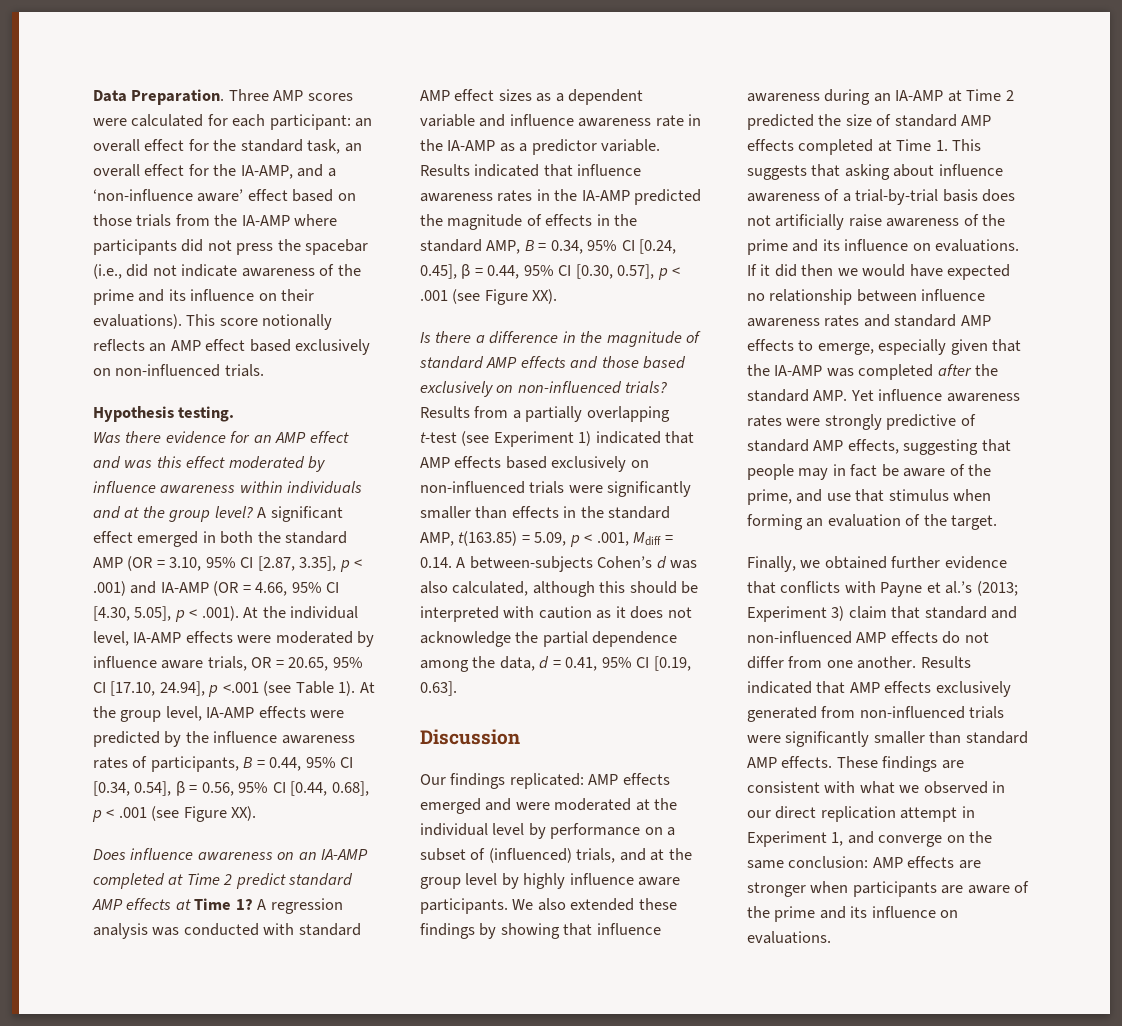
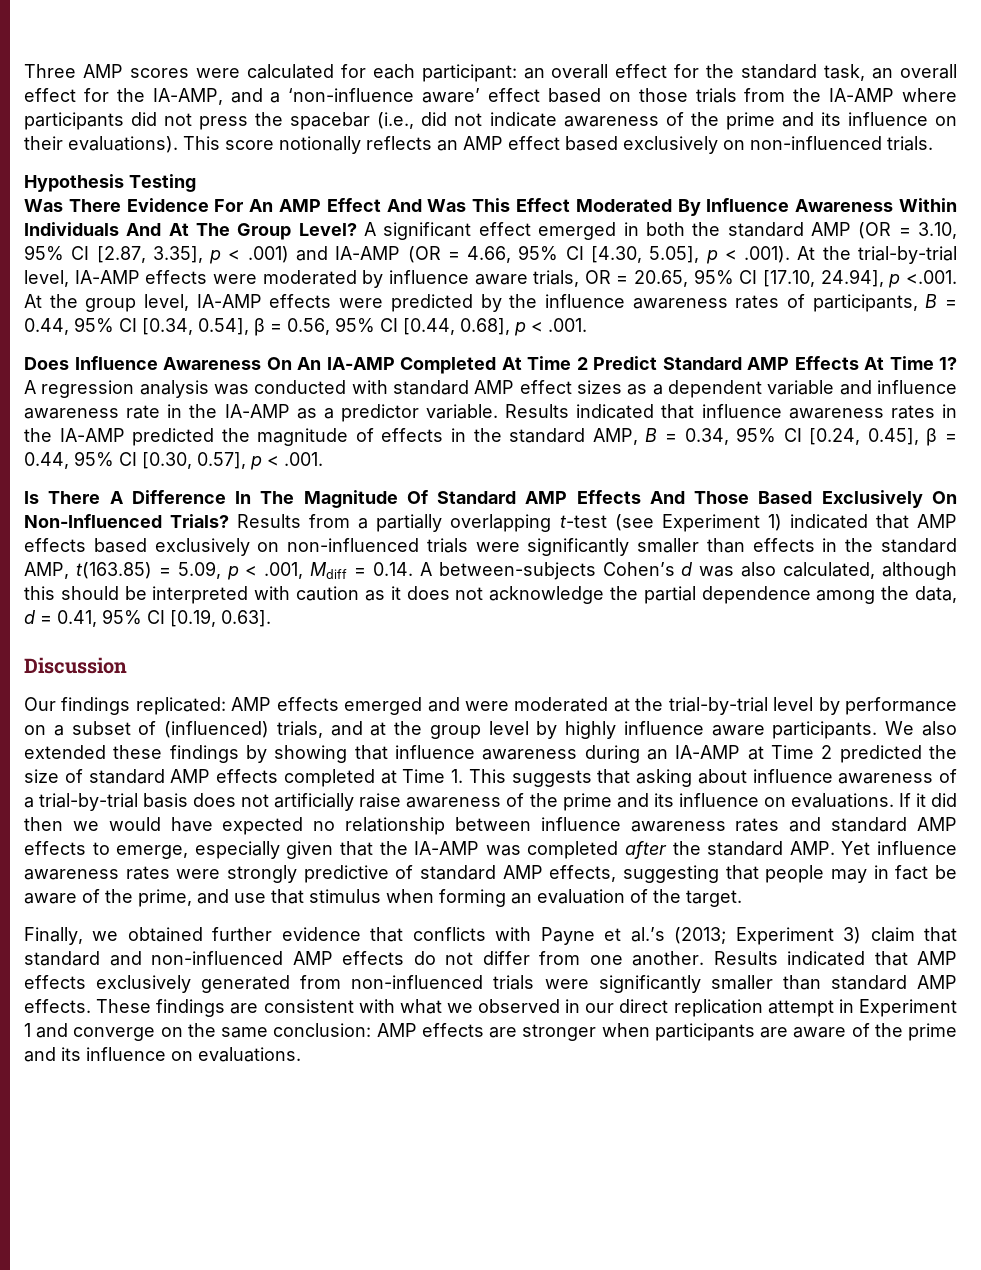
- Data Preparation.
- Hypothesis testing.
- Was there evidence for an AMP effect and was this effect moderated by influence awareness within individuals and at the group level?
+ Hypothesis Testing
+ Was There Evidence For An AMP Effect And Was This Effect Moderated By Influence Awareness Within Individuals And At The Group Level?
- A significant effect emerged in both the standard AMP (OR = 3.10, 95% CI [2.87, 3.35], p < .001) and IA-AMP (OR = 4.66, 95% CI [4.30, 5.05], p < .001). At the individual level, IA-AMP effects were moderated by influence aware trials, OR = 20.65, 95% CI [17.10, 24.94], p <.001 (see Table 1). At the group level, IA-AMP effects were predicted by the influence awareness rates of participants, B = 0.44, 95% CI [0.34, 0.54], β = 0.56, 95% CI [0.44, 0.68], p < .001 (see Figure XX).
- Does influence awareness on an IA-AMP completed at Time 2 predict standard AMP effects at Time 1?
+ A significant effect emerged in both the standard AMP (OR = 3.10, 95% CI [2.87, 3.35], p < .001) and IA-AMP (OR = 4.66, 95% CI [4.30, 5.05], p < .001). At the trial-by-trial level, IA-AMP effects were moderated by influence aware trials, OR = 20.65, 95% CI [17.10, 24.94], p <.001. At the group level, IA-AMP effects were predicted by the influence awareness rates of participants, B = 0.44, 95% CI [0.34, 0.54], β = 0.56, 95% CI [0.44, 0.68], p < .001.
+ Does Influence Awareness On An IA-AMP Completed At Time 2 Predict Standard AMP Effects At Time 1?
- Results indicated that influence awareness rates in the IA-AMP predicted the magnitude of effects in the standard AMP, B = 0.34, 95% CI [0.24, 0.45], β = 0.44, 95% CI [0.30, 0.57], p < .001 (see Figure XX).
- Is there a difference in the magnitude of standard AMP effects and those based exclusively on non-influenced trials?
+ Results indicated that influence awareness rates in the IA-AMP predicted the magnitude of effects in the standard AMP, B = 0.34, 95% CI [0.24, 0.45], β = 0.44, 95% CI [0.30, 0.57], p < .001.
+ Is There A Difference In The Magnitude Of Standard AMP Effects And Those Based Exclusively On Non-Influenced Trials?
- Our findings replicated: AMP effects emerged and were moderated at the individual level by performance on a subset of (influenced) trials, and at the group level by highly influence aware participants.
+ Our findings replicated: AMP effects emerged and were moderated at the trial-by-trial level by performance on a subset of (influenced) trials, and at the group level by highly influence aware participants.
- These findings are consistent with what we observed in our direct replication attempt in Experiment 1, and converge on the same conclusion: AMP effects are stronger when participants are aware of the prime and its influence on evaluations.
+ These findings are consistent with what we observed in our direct replication attempt in Experiment 1 and converge on the same conclusion: AMP effects are stronger when participants are aware of the prime and its influence on evaluations.

